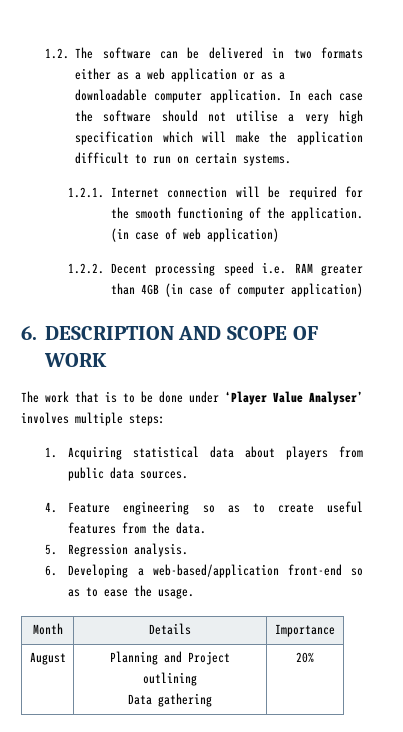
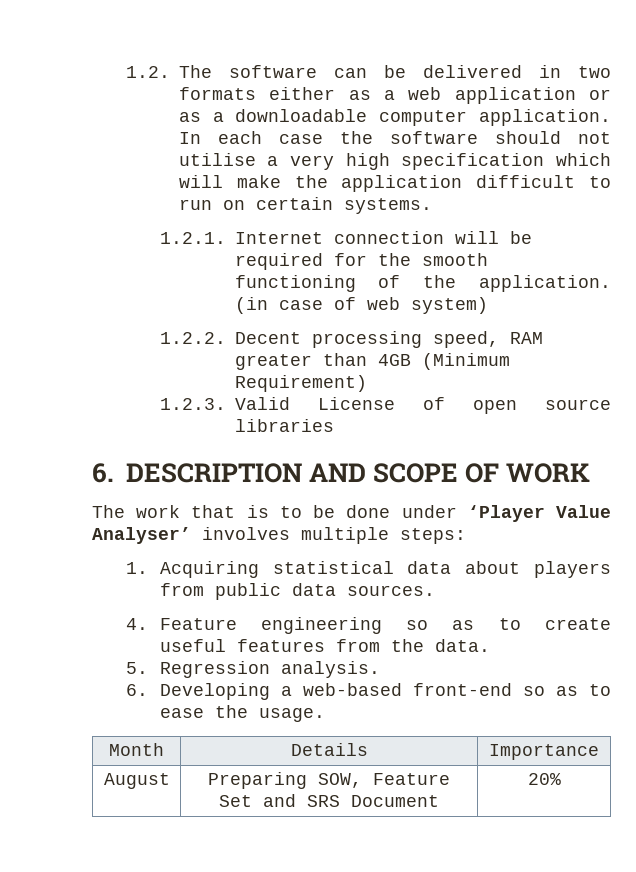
- (in case of web application)
+ (in case of web system)
- 1.2.2. Decent processing speed i.e. RAM greater than 4GB (in case of computer application)
+ 1.2.2. Decent processing speed, RAM greater than 4GB (Minimum Requirement)
+ 1.2.3. Valid License of open source libraries
- 6. Developing a web-based/application front-end so as to ease the usage.
+ 6. Developing a web-based front-end so as to ease the usage.
- August | Planning and Project outlining
- Data gathering | 20%
+ August | Preparing SOW, Feature Set and SRS Document | 20%

